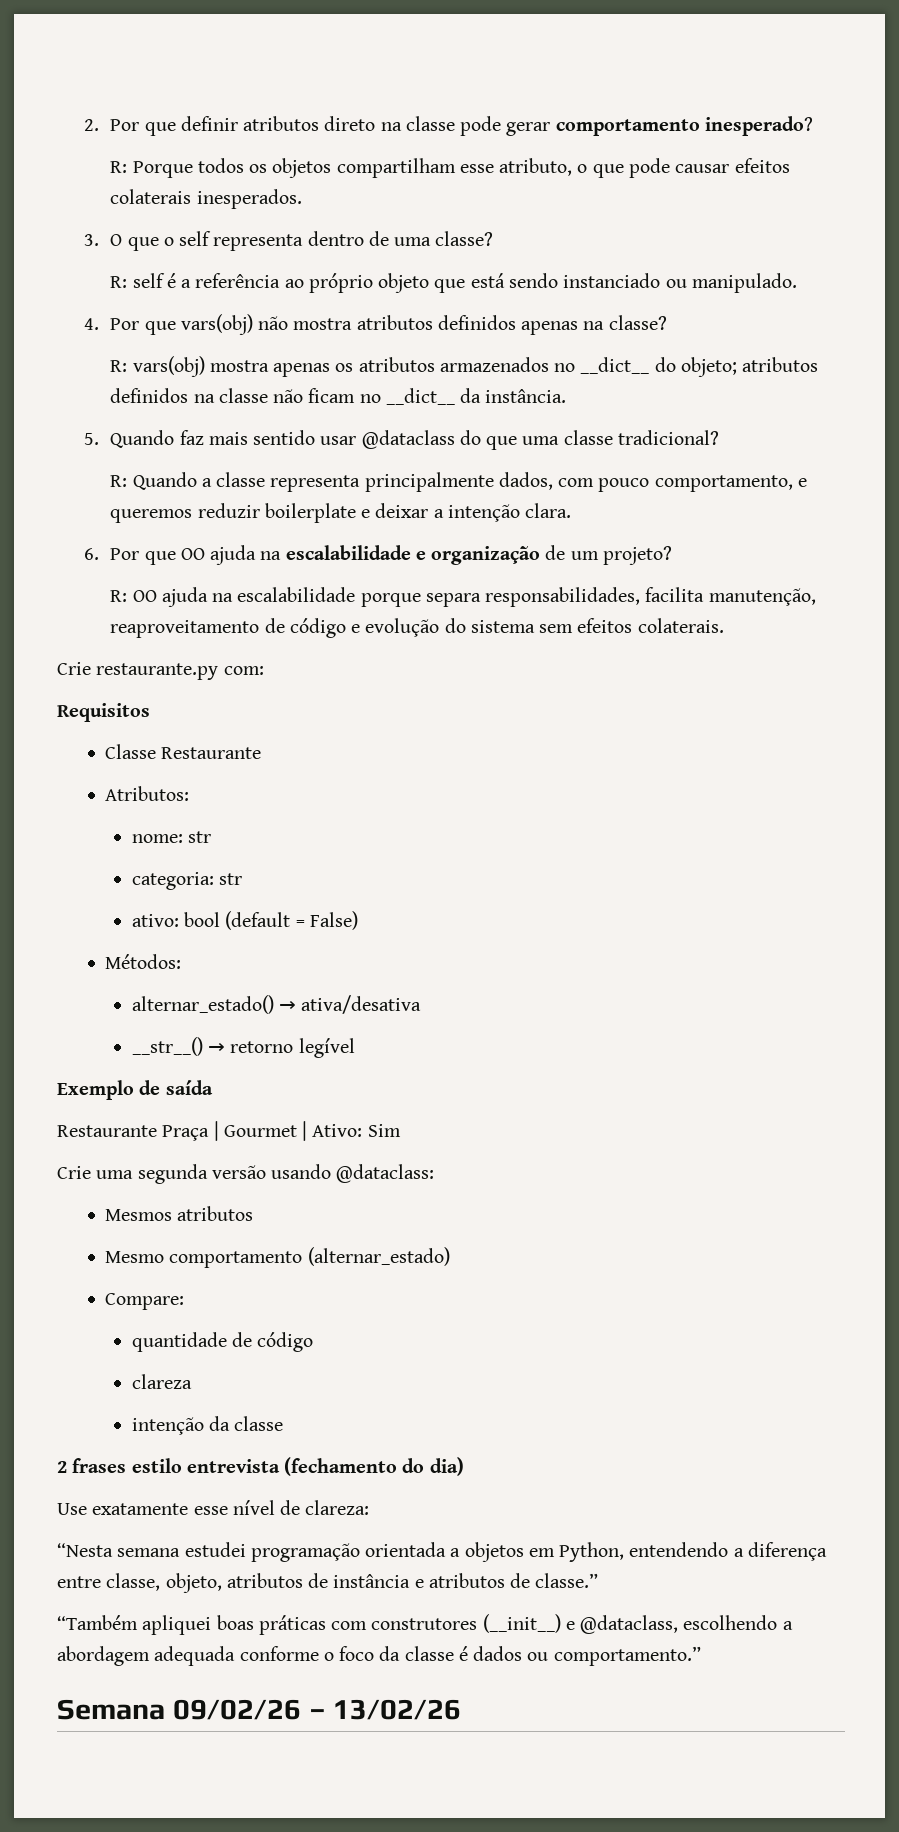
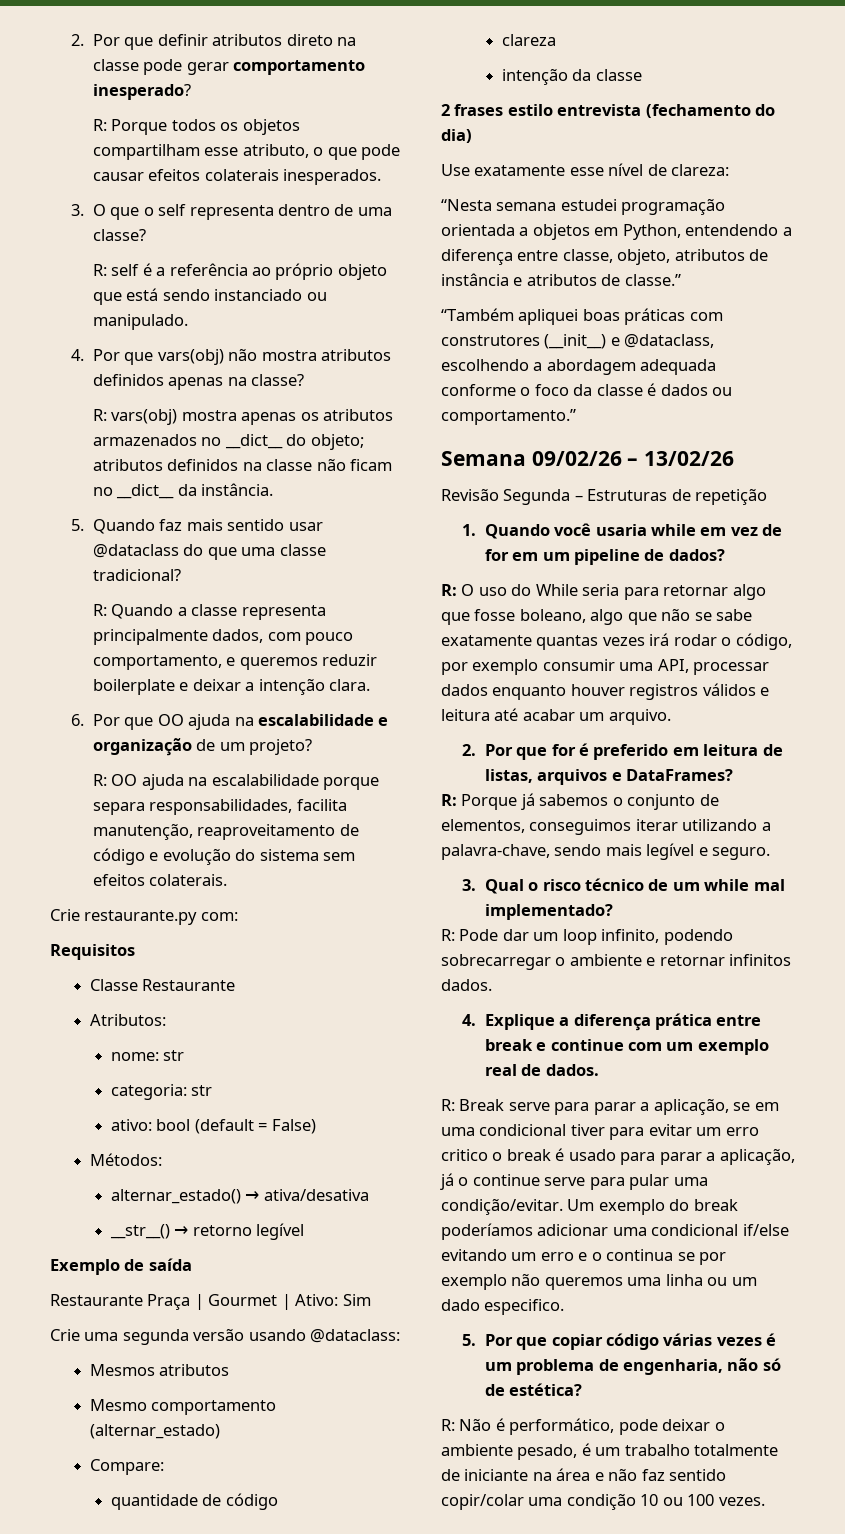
+ Revisão Segunda – Estruturas de repetição
+ 1. Quando você usaria while em vez de for em um pipeline de dados?
+ R: O uso do While seria para retornar algo que fosse boleano, algo que não se sabe exatamente quantas vezes irá rodar o código, por exemplo consumir uma API, processar dados enquanto houver registros válidos e leitura até acabar um arquivo.
+ 2. Por que for é preferido em leitura de listas, arquivos e DataFrames?
+ R: Porque já sabemos o conjunto de elementos, conseguimos iterar utilizando a palavra-chave, sendo mais legível e seguro.
+ 3. Qual o risco técnico de um while mal implementado?
+ R: Pode dar um loop infinito, podendo sobrecarregar o ambiente e retornar infinitos dados.
+ 4. Explique a diferença prática entre break e continue com um exemplo real de dados.
+ R: Break serve para parar a aplicação, se em uma condicional tiver para evitar um erro critico o break é usado para parar a aplicação, já o continue serve para pular uma condição/evitar. Um exemplo do break poderíamos adicionar uma condicional if/else evitando um erro e o continua se por exemplo não queremos uma linha ou um dado especifico.
+ 5. Por que copiar código várias vezes é um problema de engenharia, não só de estética?
+ R: Não é performático, pode deixar o ambiente pesado, é um trabalho totalmente de iniciante na área e não faz sentido copir/colar uma condição 10 ou 100 vezes.

